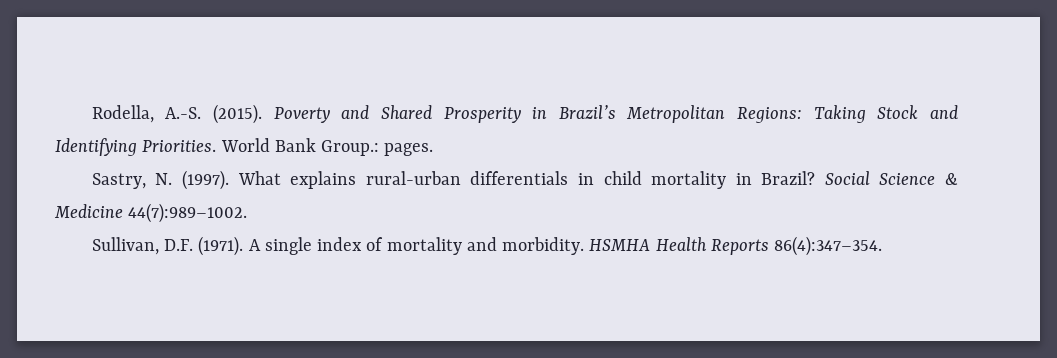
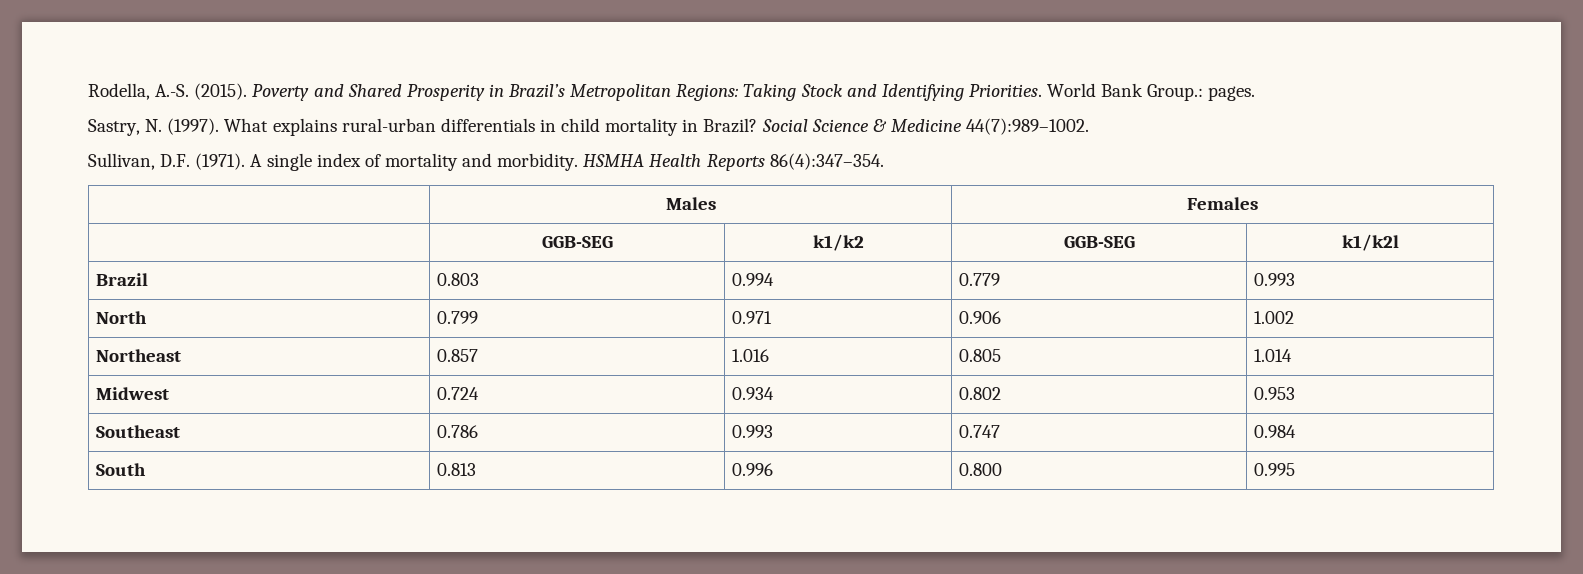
+ | Males | Females
+ | GGB-SEG | k1/k2 | GGB-SEG | k1/k2l
+ Brazil | 0.803 | 0.994 | 0.779 | 0.993
+ North | 0.799 | 0.971 | 0.906 | 1.002
+ Northeast | 0.857 | 1.016 | 0.805 | 1.014
+ Midwest | 0.724 | 0.934 | 0.802 | 0.953
+ Southeast | 0.786 | 0.993 | 0.747 | 0.984
+ South | 0.813 | 0.996 | 0.800 | 0.995

